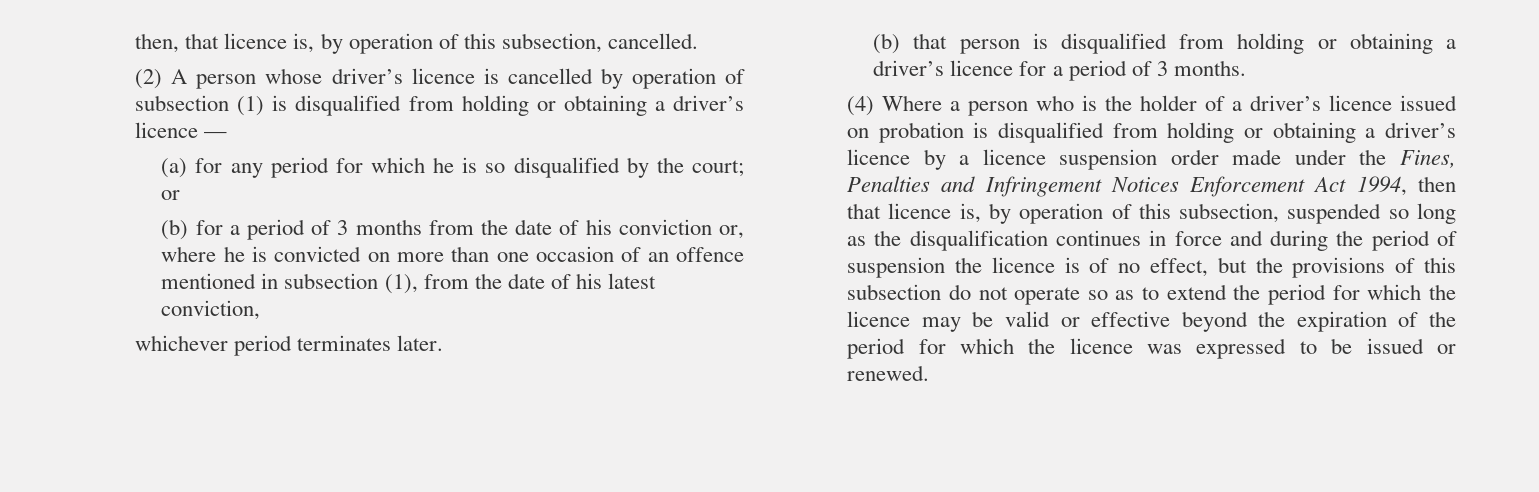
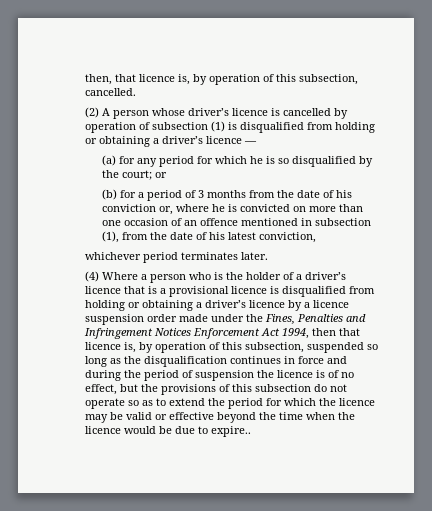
- (b) that person is disqualified from holding or obtaining a driver’s licence for a period of 3 months.
- (4) Where a person who is the holder of a driver’s licence issued on probation is disqualified from holding or obtaining a driver’s licence by a licence suspension order made under the Fines, Penalties and Infringement Notices Enforcement Act 1994, then that licence is, by operation of this subsection, suspended so long as the disqualification continues in force and during the period of suspension the licence is of no effect, but the provisions of this subsection do not operate so as to extend the period for which the licence may be valid or effective beyond the expiration of the period for which the licence was expressed to be issued or renewed.
+ (4) Where a person who is the holder of a driver’s licence that is a provisional licence is disqualified from holding or obtaining a driver’s licence by a licence suspension order made under the Fines, Penalties and Infringement Notices Enforcement Act 1994, then that licence is, by operation of this subsection, suspended so long as the disqualification continues in force and during the period of suspension the licence is of no effect, but the provisions of this subsection do not operate so as to extend the period for which the licence may be valid or effective beyond the time when the licence would be due to expire..

